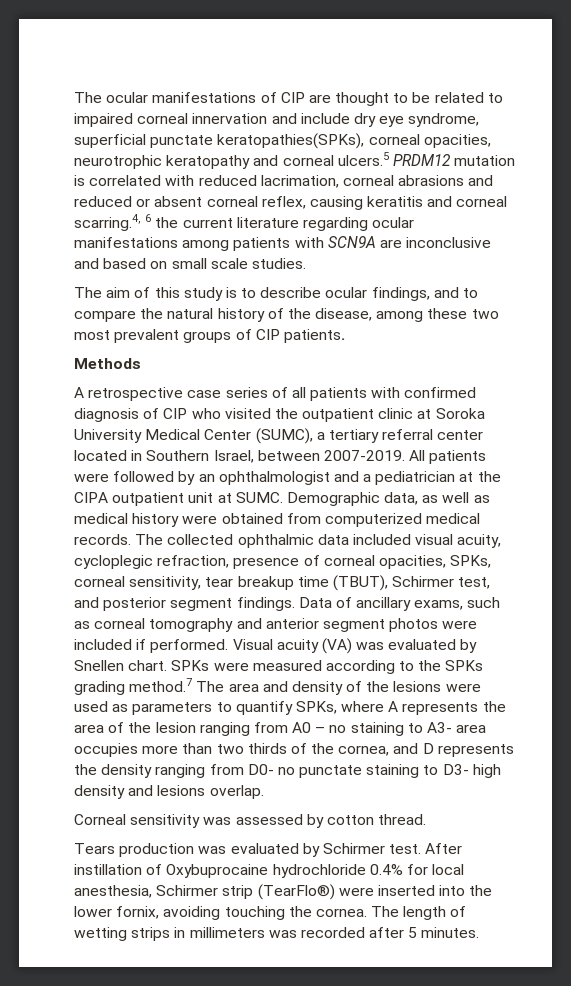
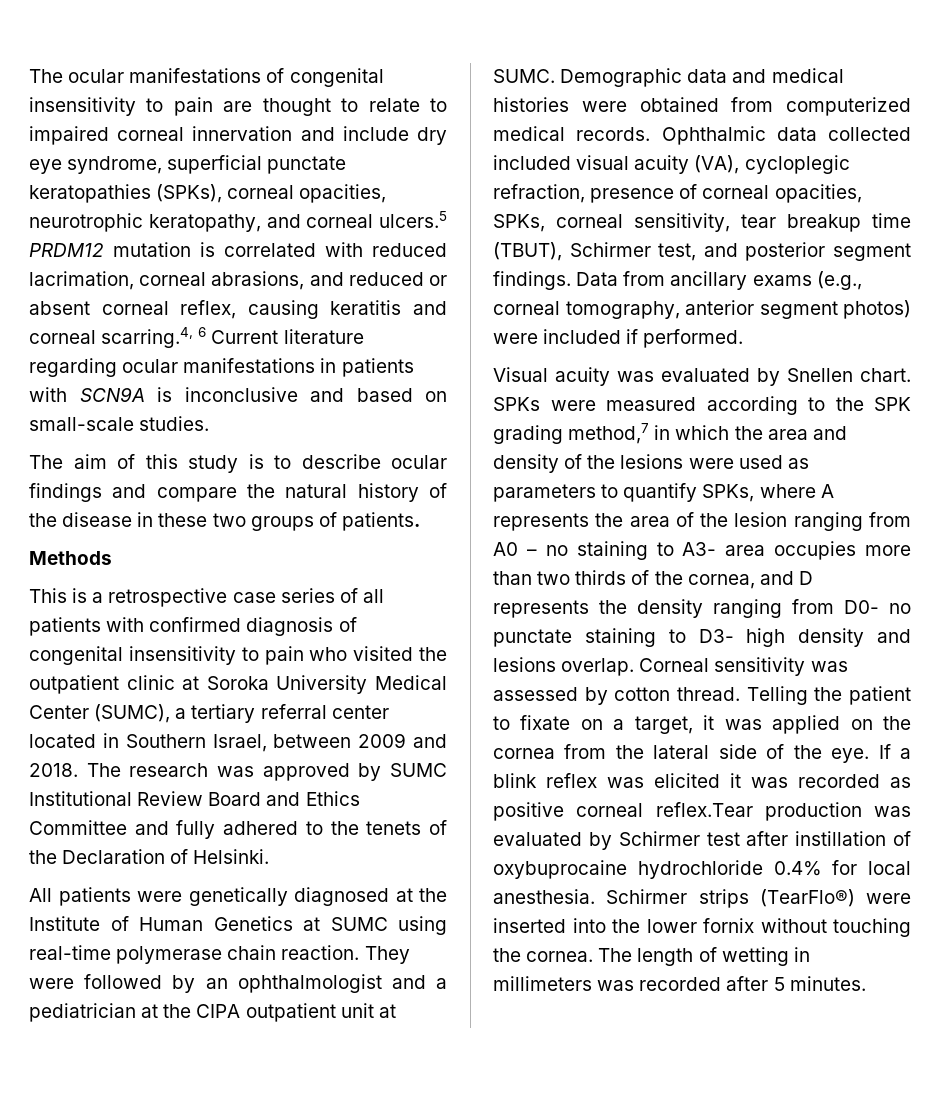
- The ocular manifestations of CIP are thought to be related to impaired corneal innervation and include dry eye syndrome, superficial punctate keratopathies(SPKs), corneal opacities, neurotrophic keratopathy and corneal ulcers.5 PRDM12 mutation is correlated with reduced lacrimation, corneal abrasions and reduced or absent corneal reflex, causing keratitis and corneal scarring.4, 6 the current literature regarding ocular manifestations among patients with SCN9A are inconclusive and based on small scale studies.
+ The ocular manifestations of congenital insensitivity to pain are thought to relate to impaired corneal innervation and include dry eye syndrome, superficial punctate keratopathies (SPKs), corneal opacities, neurotrophic keratopathy, and corneal ulcers.5 PRDM12 mutation is correlated with reduced lacrimation, corneal abrasions, and reduced or absent corneal reflex, causing keratitis and corneal scarring.4, 6 Current literature regarding ocular manifestations in patients with SCN9A is inconclusive and based on small-scale studies.
- The aim of this study is to describe ocular findings, and to compare the natural history of the disease, among these two most prevalent groups of CIP patients.
+ The aim of this study is to describe ocular findings and compare the natural history of the disease in these two groups of patients.
- A retrospective case series of all patients with confirmed diagnosis of CIP who visited the outpatient clinic at Soroka University Medical Center (SUMC), a tertiary referral center located in Southern Israel, between 2007-2019. All patients were followed by an ophthalmologist and a pediatrician at the CIPA outpatient unit at SUMC.
+ This is a retrospective case series of all patients with confirmed diagnosis of congenital insensitivity to pain who visited the outpatient clinic at Soroka University Medical Center (SUMC), a tertiary referral center located in Southern Israel, between 2009 and 2018. The research was approved by SUMC Institutional Review Board and Ethics Committee and fully adhered to the tenets of the Declaration of Helsinki.
+ All patients were genetically diagnosed at the Institute of Human Genetics at SUMC using real-time polymerase chain reaction. They were followed by an ophthalmologist and a pediatrician at the CIPA outpatient unit at SUMC.
- Demographic data, as well as medical history were obtained from computerized medical records.
+ Demographic data and medical histories were obtained from computerized medical records.
- The collected ophthalmic data included visual acuity, cycloplegic refraction, presence of corneal opacities, SPKs, corneal sensitivity, tear breakup time (TBUT), Schirmer test, and posterior segment findings.
+ Ophthalmic data collected included visual acuity (VA), cycloplegic refraction, presence of corneal opacities, SPKs, corneal sensitivity, tear breakup time (TBUT), Schirmer test, and posterior segment findings.
- Data of ancillary exams, such as corneal tomography and anterior segment photos were included if performed. Visual acuity (VA) was evaluated by Snellen chart.
+ Data from ancillary exams (e.g., corneal tomography, anterior segment photos) were included if performed.
+ Visual acuity was evaluated by Snellen chart.
- SPKs were measured according to the SPKs grading method.7 The area and density of the lesions were used as parameters to quantify SPKs, where A represents the area of the lesion ranging from A0 – no staining to A3- area occupies more than two thirds of the cornea, and D represents the density ranging from D0- no punctate staining to D3- high density and lesions overlap.
- Corneal sensitivity was assessed by cotton thread.
- Tears production was evaluated by Schirmer test. After instillation of Oxybuprocaine hydrochloride 0.4% for local anesthesia, Schirmer strip (TearFlo®) were inserted into the lower fornix, avoiding touching the cornea.
+ SPKs were measured according to the SPK grading method,7 in which the area and density of the lesions were used as parameters to quantify SPKs, where A represents the area of the lesion ranging from A0 – no staining to A3- area occupies more than two thirds of the cornea, and D represents the density ranging from D0- no punctate staining to D3- high density and lesions overlap. Corneal sensitivity was assessed by cotton thread. Telling the patient to fixate on a target, it was applied on the cornea from the lateral side of the eye. If a blink reflex was elicited it was recorded as positive corneal reflex.Tear production was evaluated by Schirmer test after instillation of oxybuprocaine hydrochloride 0.4% for local anesthesia. Schirmer strips (TearFlo®) were inserted into the lower fornix without touching the cornea.
- The length of wetting strips in millimeters was recorded after 5 minutes.
+ The length of wetting in millimeters was recorded after 5 minutes.

